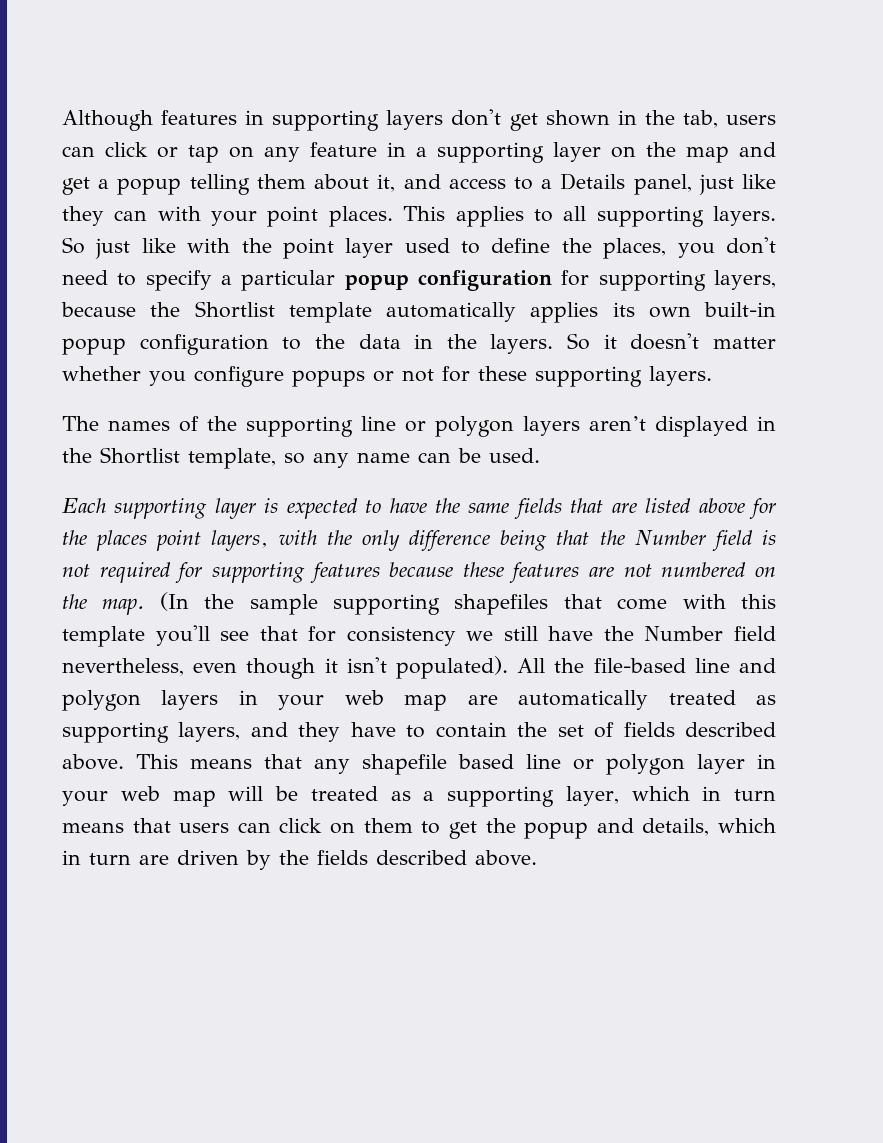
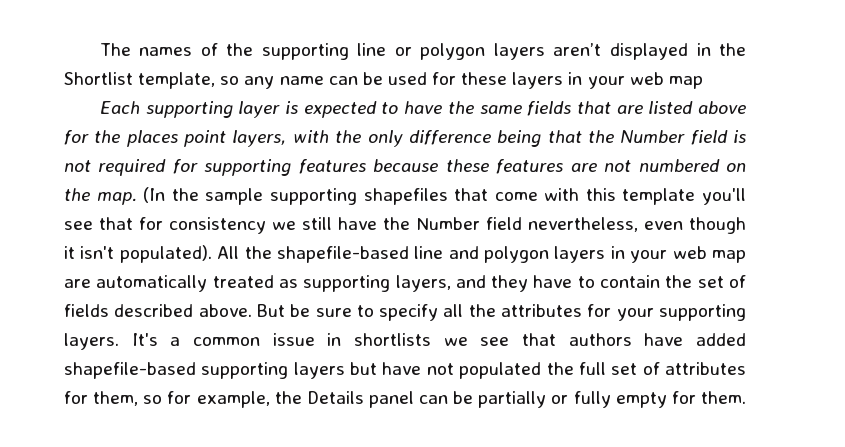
- Although features in supporting layers don't get shown in the tab, users can click or tap on any feature in a supporting layer on the map and get a popup telling them about it, and access to a Details panel, just like they can with your point places. This applies to all supporting layers. So just like with the point layer used to define the places, you don't need to specify a particular popup configuration for supporting layers, because the Shortlist template automatically applies its own built-in popup configuration to the data in the layers. So it doesn't matter whether you configure popups or not for these supporting layers.
- The names of the supporting line or polygon layers aren’t displayed in the Shortlist template, so any name can be used.
+ The names of the supporting line or polygon layers aren’t displayed in the Shortlist template, so any name can be used for these layers in your web map
- All the file-based line and polygon layers in your web map are automatically treated as supporting layers, and they have to contain the set of fields described above.
+ All the shapefile-based line and polygon layers in your web map are automatically treated as supporting layers, and they have to contain the set of fields described above.
- This means that any shapefile based line or polygon layer in your web map will be treated as a supporting layer, which in turn means that users can click on them to get the popup and details, which in turn are driven by the fields described above.
+ But be sure to specify all the attributes for your supporting layers. It's a common issue in shortlists we see that authors have added shapefile-based supporting layers but have not populated the full set of attributes for them, so for example, the Details panel can be partially or fully empty for them.

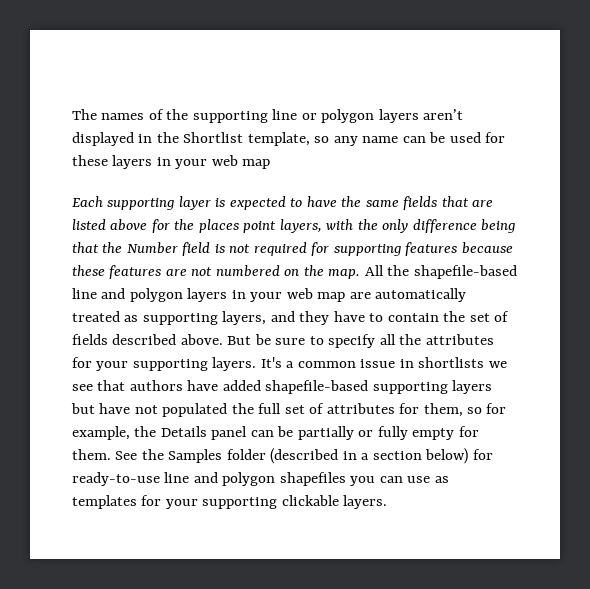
- (In the sample supporting shapefiles that come with this template you'll see that for consistency we still have the Number field nevertheless, even though it isn't populated).
+ See the Samples folder (described in a section below) for ready-to-use line and polygon shapefiles you can use as templates for your supporting clickable layers.

